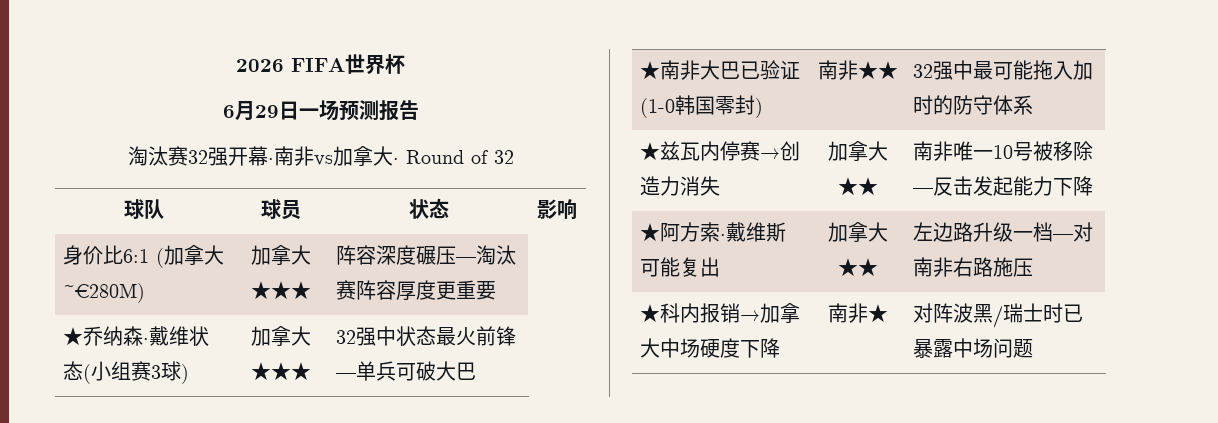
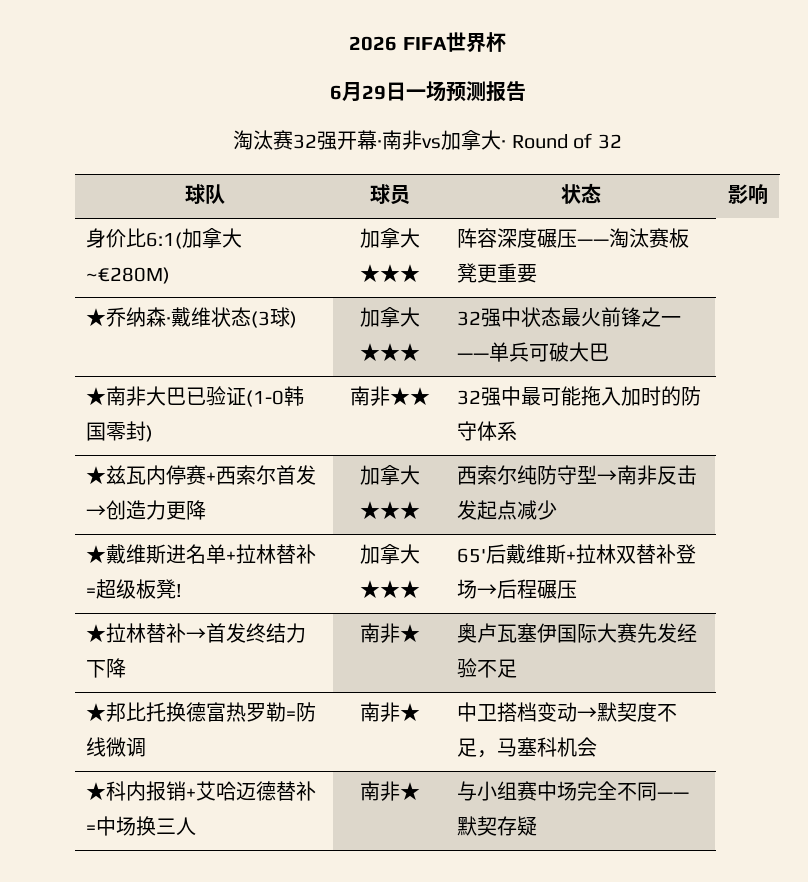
- 身价比6:1 (加拿大~€280M) | 加拿大★★★ | 阵容深度碾压—淘汰赛阵容厚度更重要
+ 身价比6:1(加拿大~€280M) | 加拿大★★★ | 阵容深度碾压——淘汰赛板凳更重要
- ★乔纳森·戴维状态(小组赛3球) | 加拿大★★★ | 32强中状态最火前锋—单兵可破大巴
+ ★乔纳森·戴维状态(3球) | 加拿大★★★ | 32强中状态最火前锋之一——单兵可破大巴
- ★兹瓦内停赛→创造力消失 | 加拿大★★ | 南非唯一10号被移除—反击发起能力下降
- ★阿方索·戴维斯可能复出 | 加拿大★★ | 左边路升级一档—对南非右路施压
- ★科内报销→加拿大中场硬度下降 | 南非★ | 对阵波黑/瑞士时已暴露中场问题
+ ★兹瓦内停赛+西索尔首发→创造力更降 | 加拿大★★★ | 西索尔纯防守型→南非反击发起点减少
+ ★戴维斯进名单+拉林替补=超级板凳! | 加拿大★★★ | 65'后戴维斯+拉林双替补登场→后程碾压
+ ★拉林替补→首发终结力下降 | 南非★ | 奥卢瓦塞伊国际大赛先发经验不足
+ ★邦比托换德富热罗勒=防线微调 | 南非★ | 中卫搭档变动→默契度不足，马塞科机会
+ ★科内报销+艾哈迈德替补=中场换三人 | 南非★ | 与小组赛中场完全不同——默契存疑

